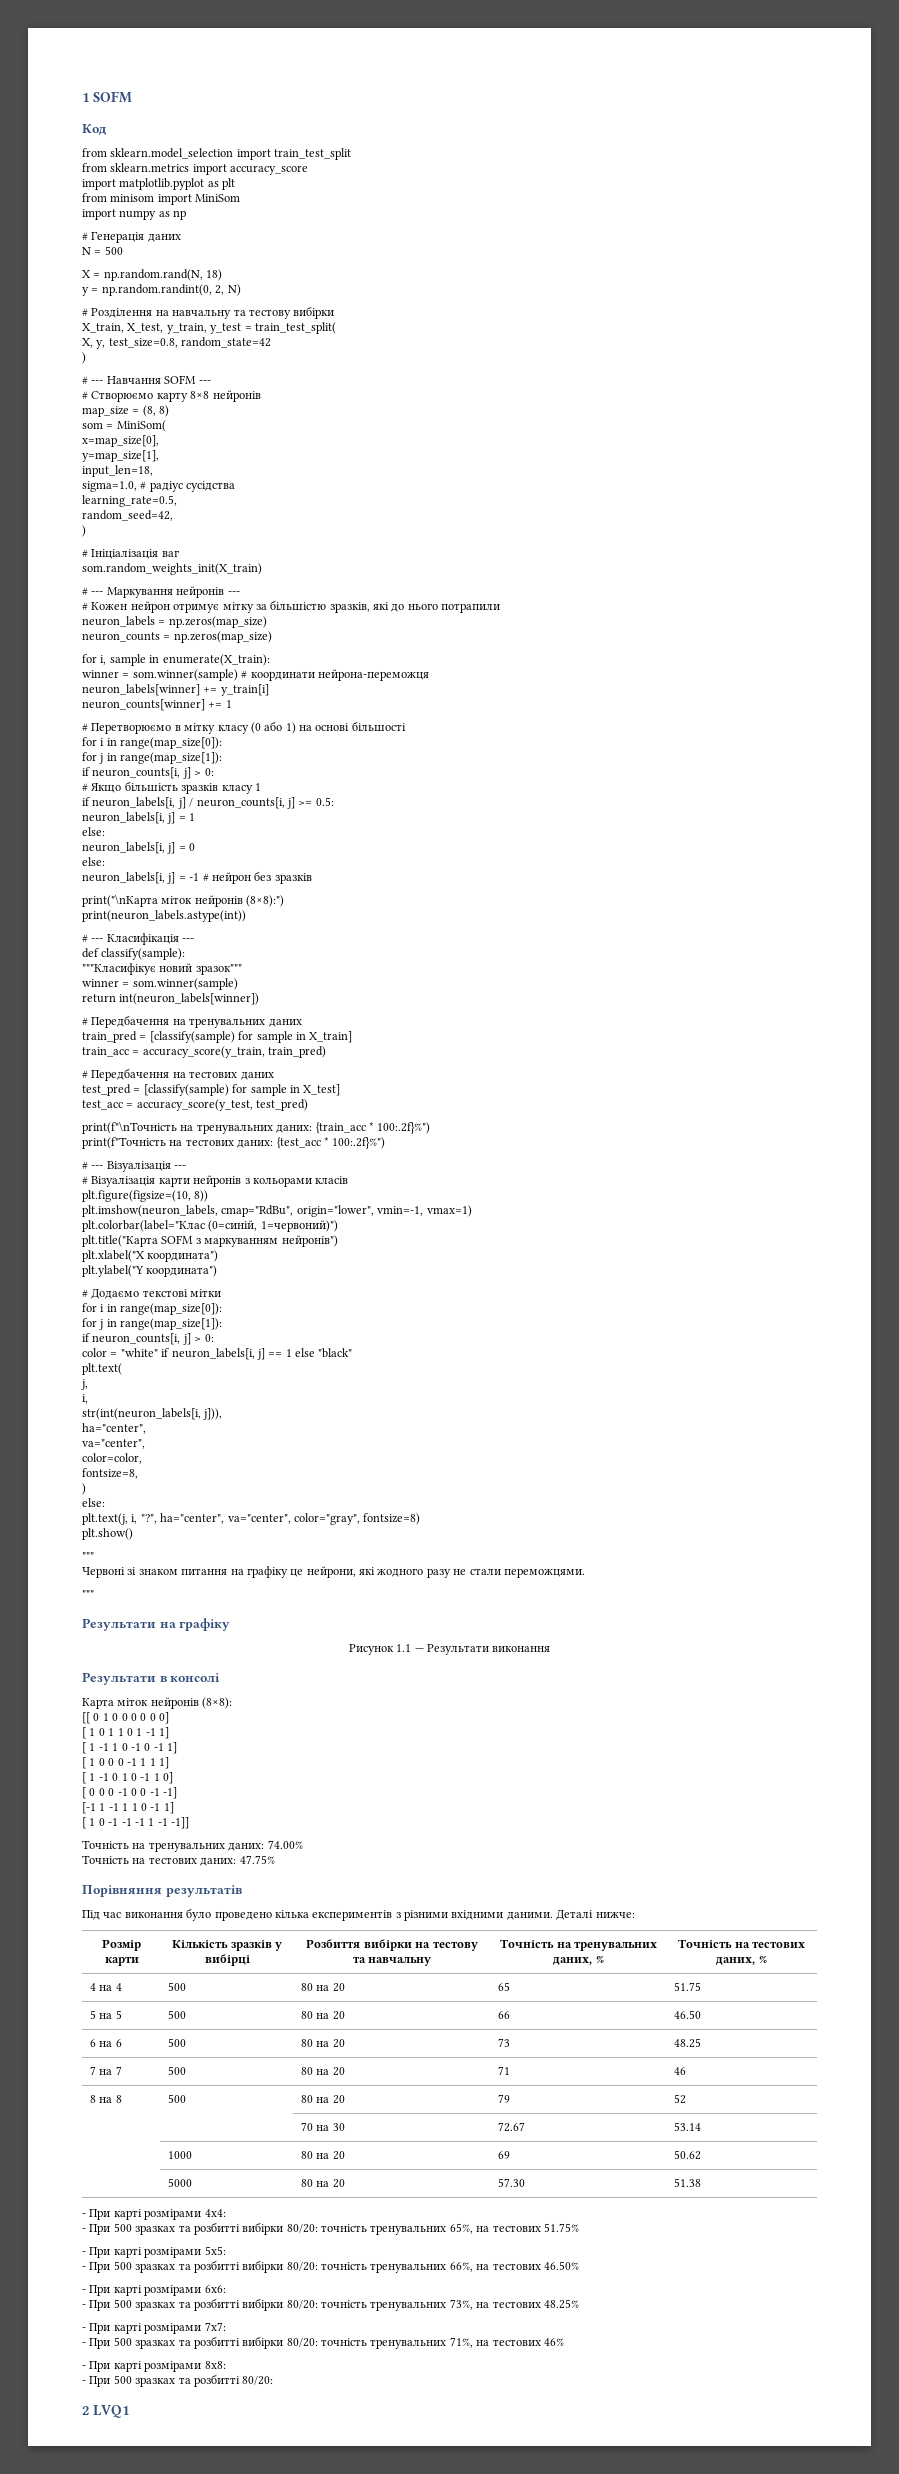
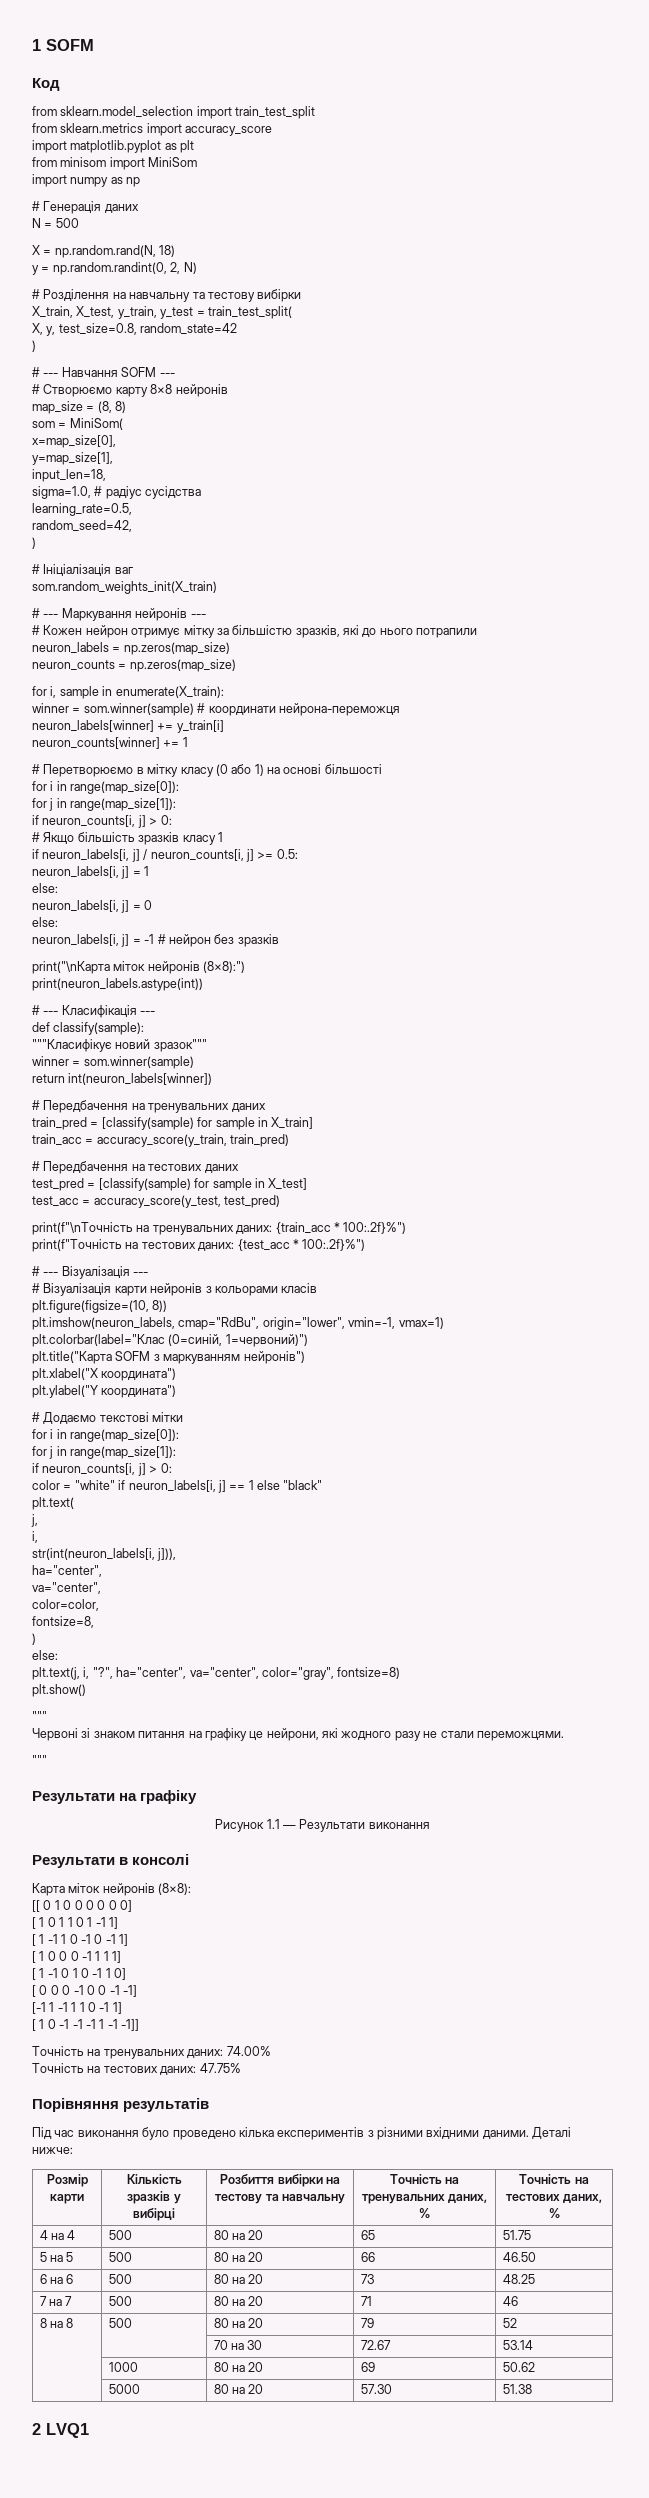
- - При карті розмірами 4х4:
- - При 500 зразках та розбитті вибірки 80/20: точність тренувальних 65%, на тестових 51.75%
- - При карті розмірами 5х5:
- - При 500 зразках та розбитті вибірки 80/20: точність тренувальних 66%, на тестових 46.50%
- - При карті розмірами 6х6:
- - При 500 зразках та розбитті вибірки 80/20: точність тренувальних 73%, на тестових 48.25%
- - При карті розмірами 7х7:
- - При 500 зразках та розбитті вибірки 80/20: точність тренувальних 71%, на тестових 46%
- - При карті розмірами 8х8:
- - При 500 зразках та розбитті 80/20:

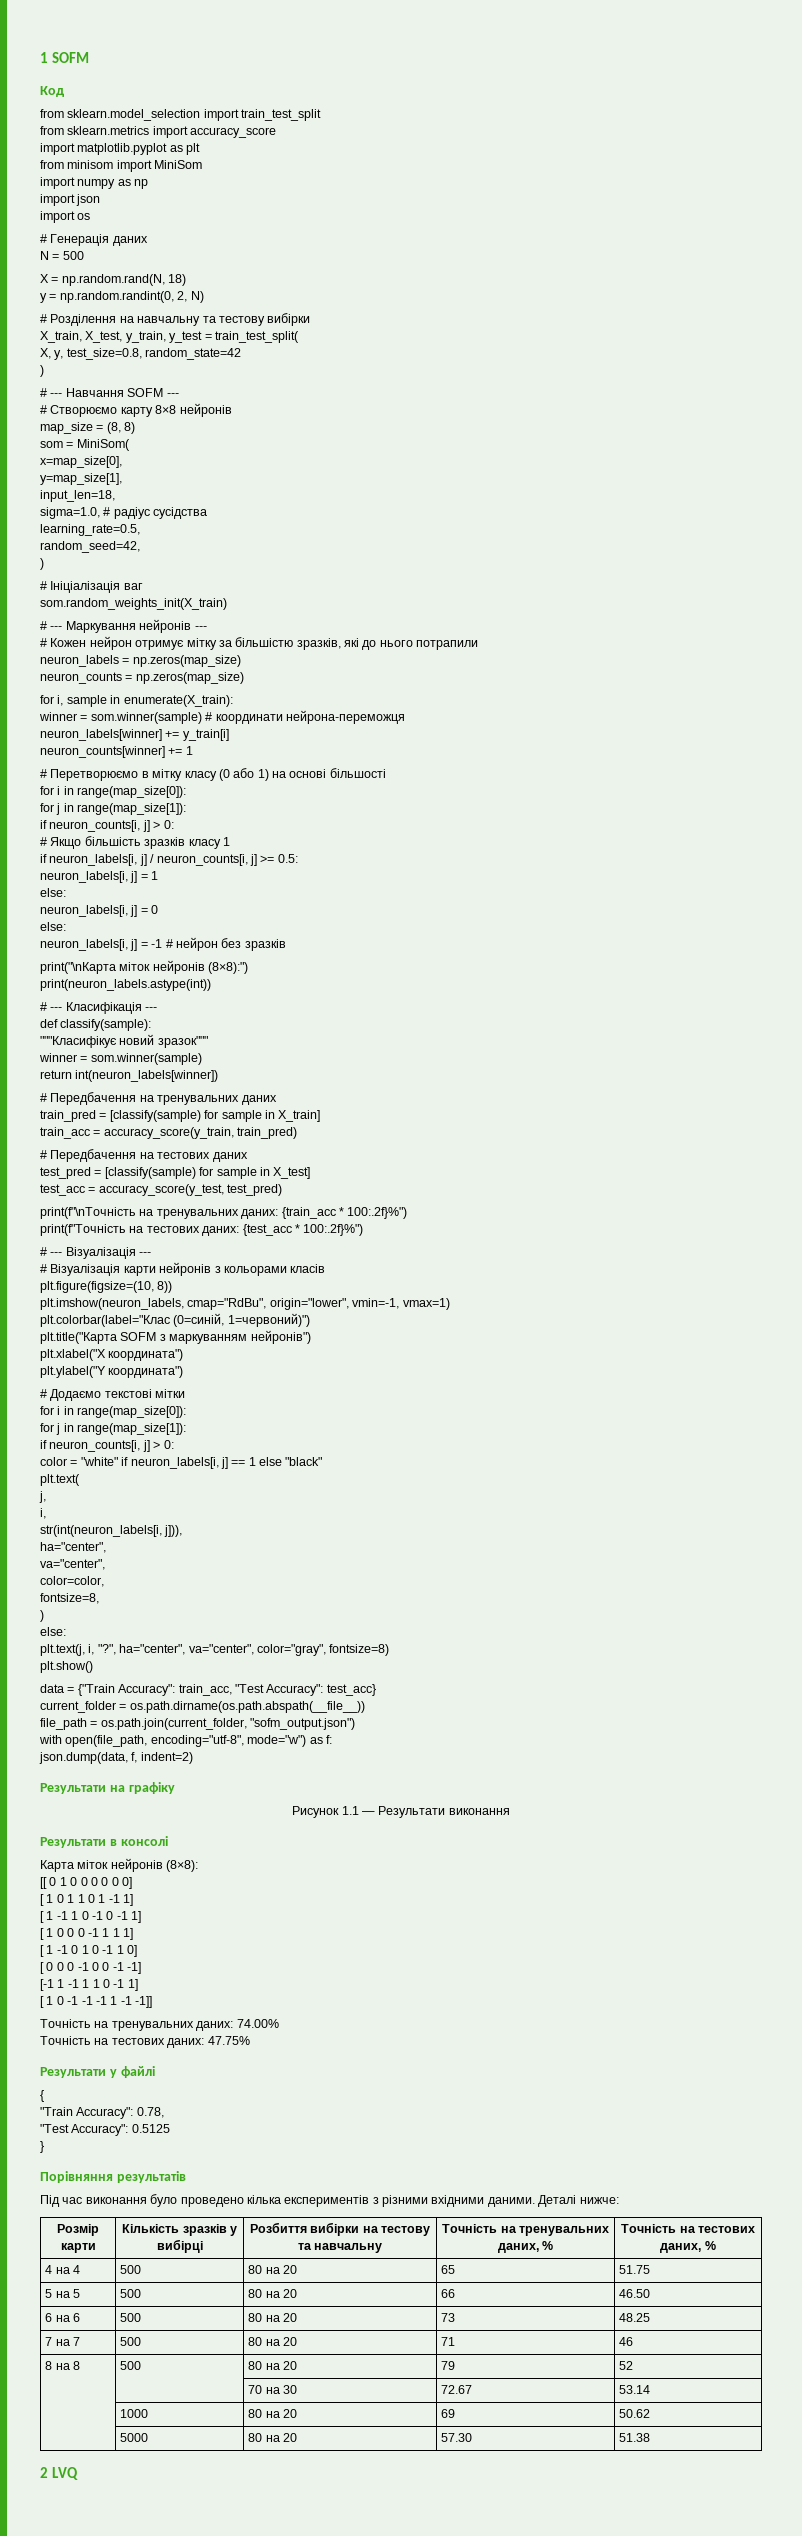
+ import json
+ import os
  plt.show()
- """
- Червоні зі знаком питання на графіку це нейрони, які жодного разу не стали переможцями.
- """
+ data = {"Train Accuracy": train_acc, "Test Accuracy": test_acc}
+ current_folder = os.path.dirname(os.path.abspath(__file__))
+ file_path = os.path.join(current_folder, "sofm_output.json")
+ with open(file_path, encoding="utf-8", mode="w") as f:
+ json.dump(data, f, indent=2)
+ Результати у файлі
+ {
+ "Train Accuracy": 0.78,
+ "Test Accuracy": 0.5125
+ }
- 2 LVQ1
+ 2 LVQ

